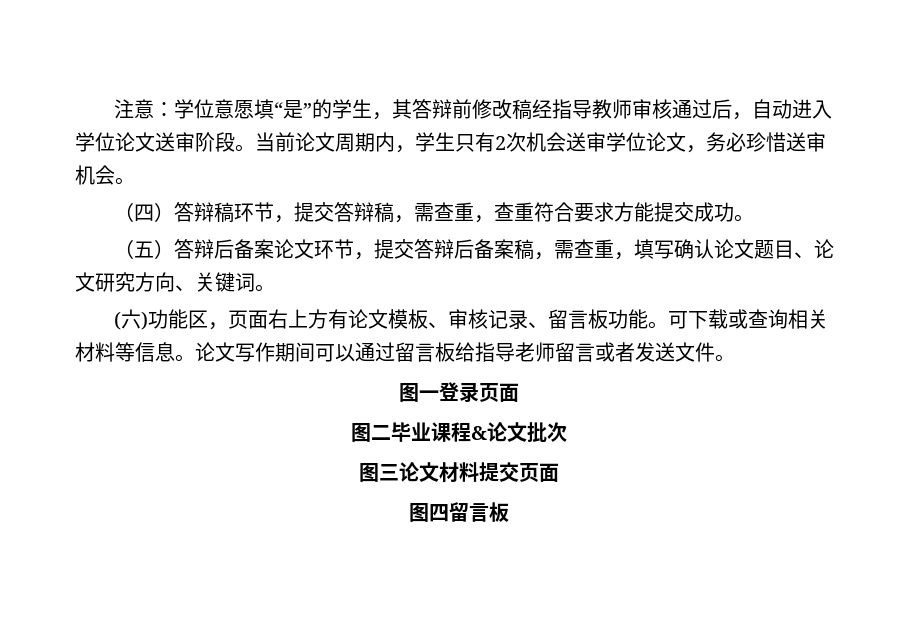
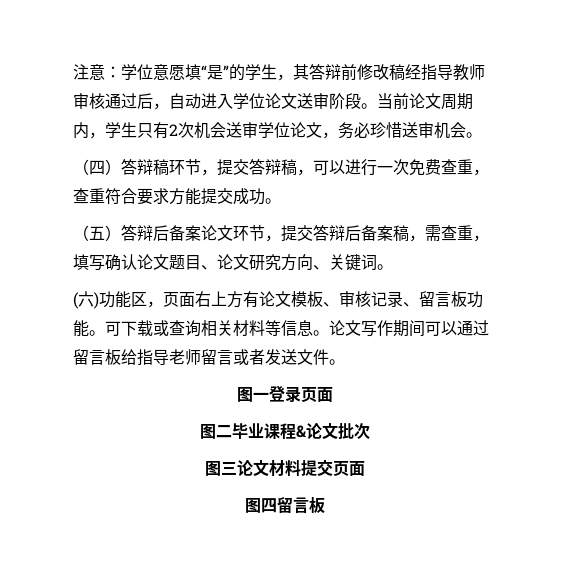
- （四）答辩稿环节，提交答辩稿，需查重，查重符合要求方能提交成功。
+ （四）答辩稿环节，提交答辩稿，可以进行一次免费查重，查重符合要求方能提交成功。

